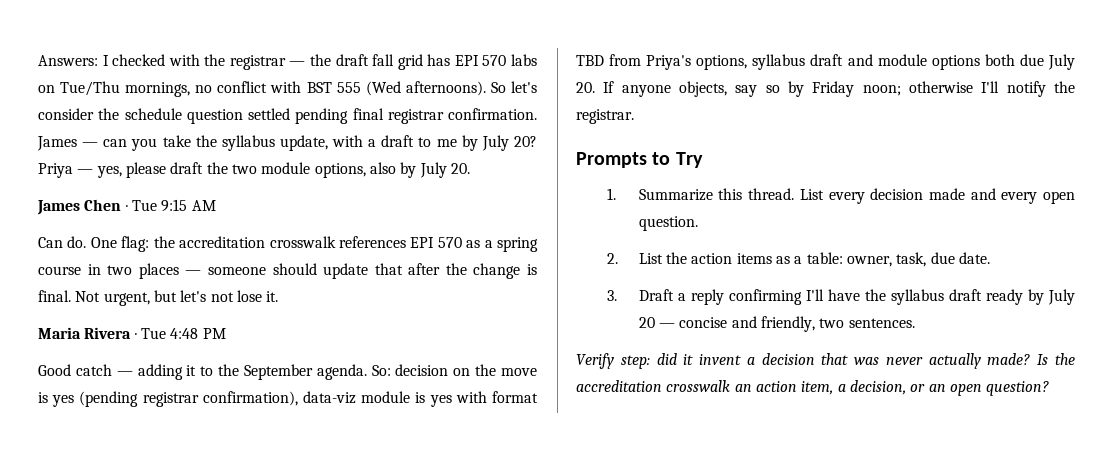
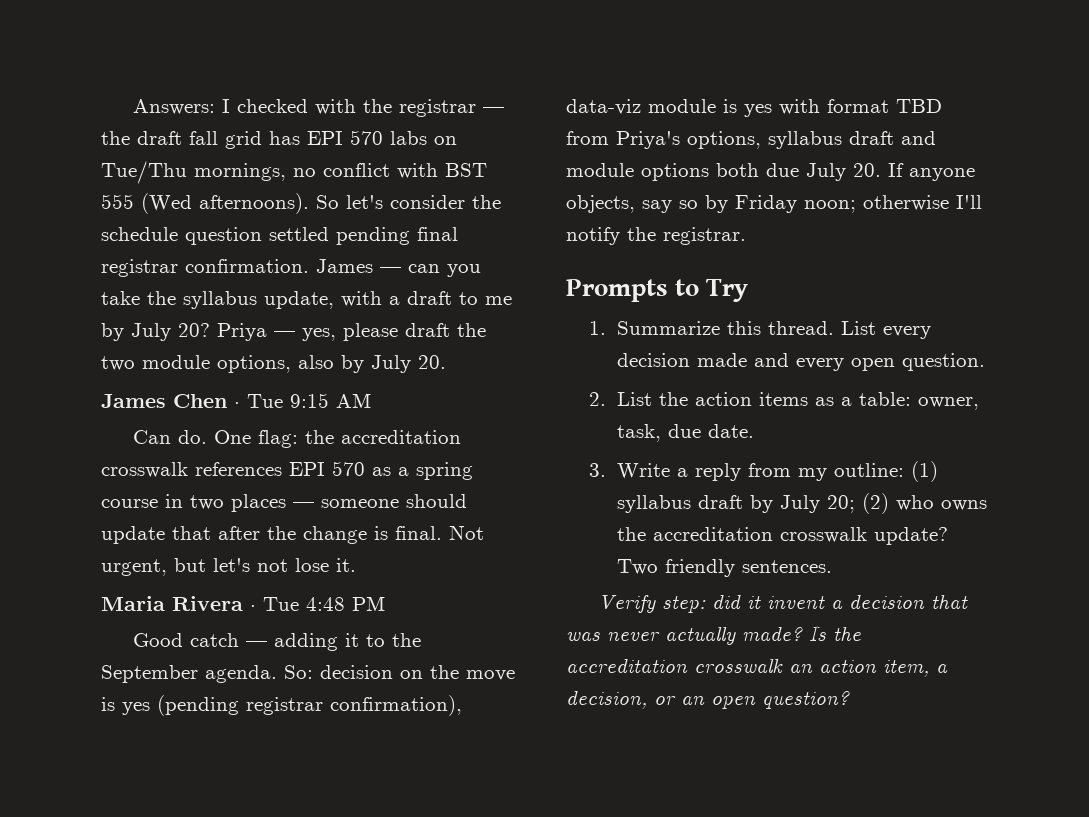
- 3. Draft a reply confirming I'll have the syllabus draft ready by July 20 — concise and friendly, two sentences.
+ 3. Write a reply from my outline: (1) syllabus draft by July 20; (2) who owns the accreditation crosswalk update? Two friendly sentences.

